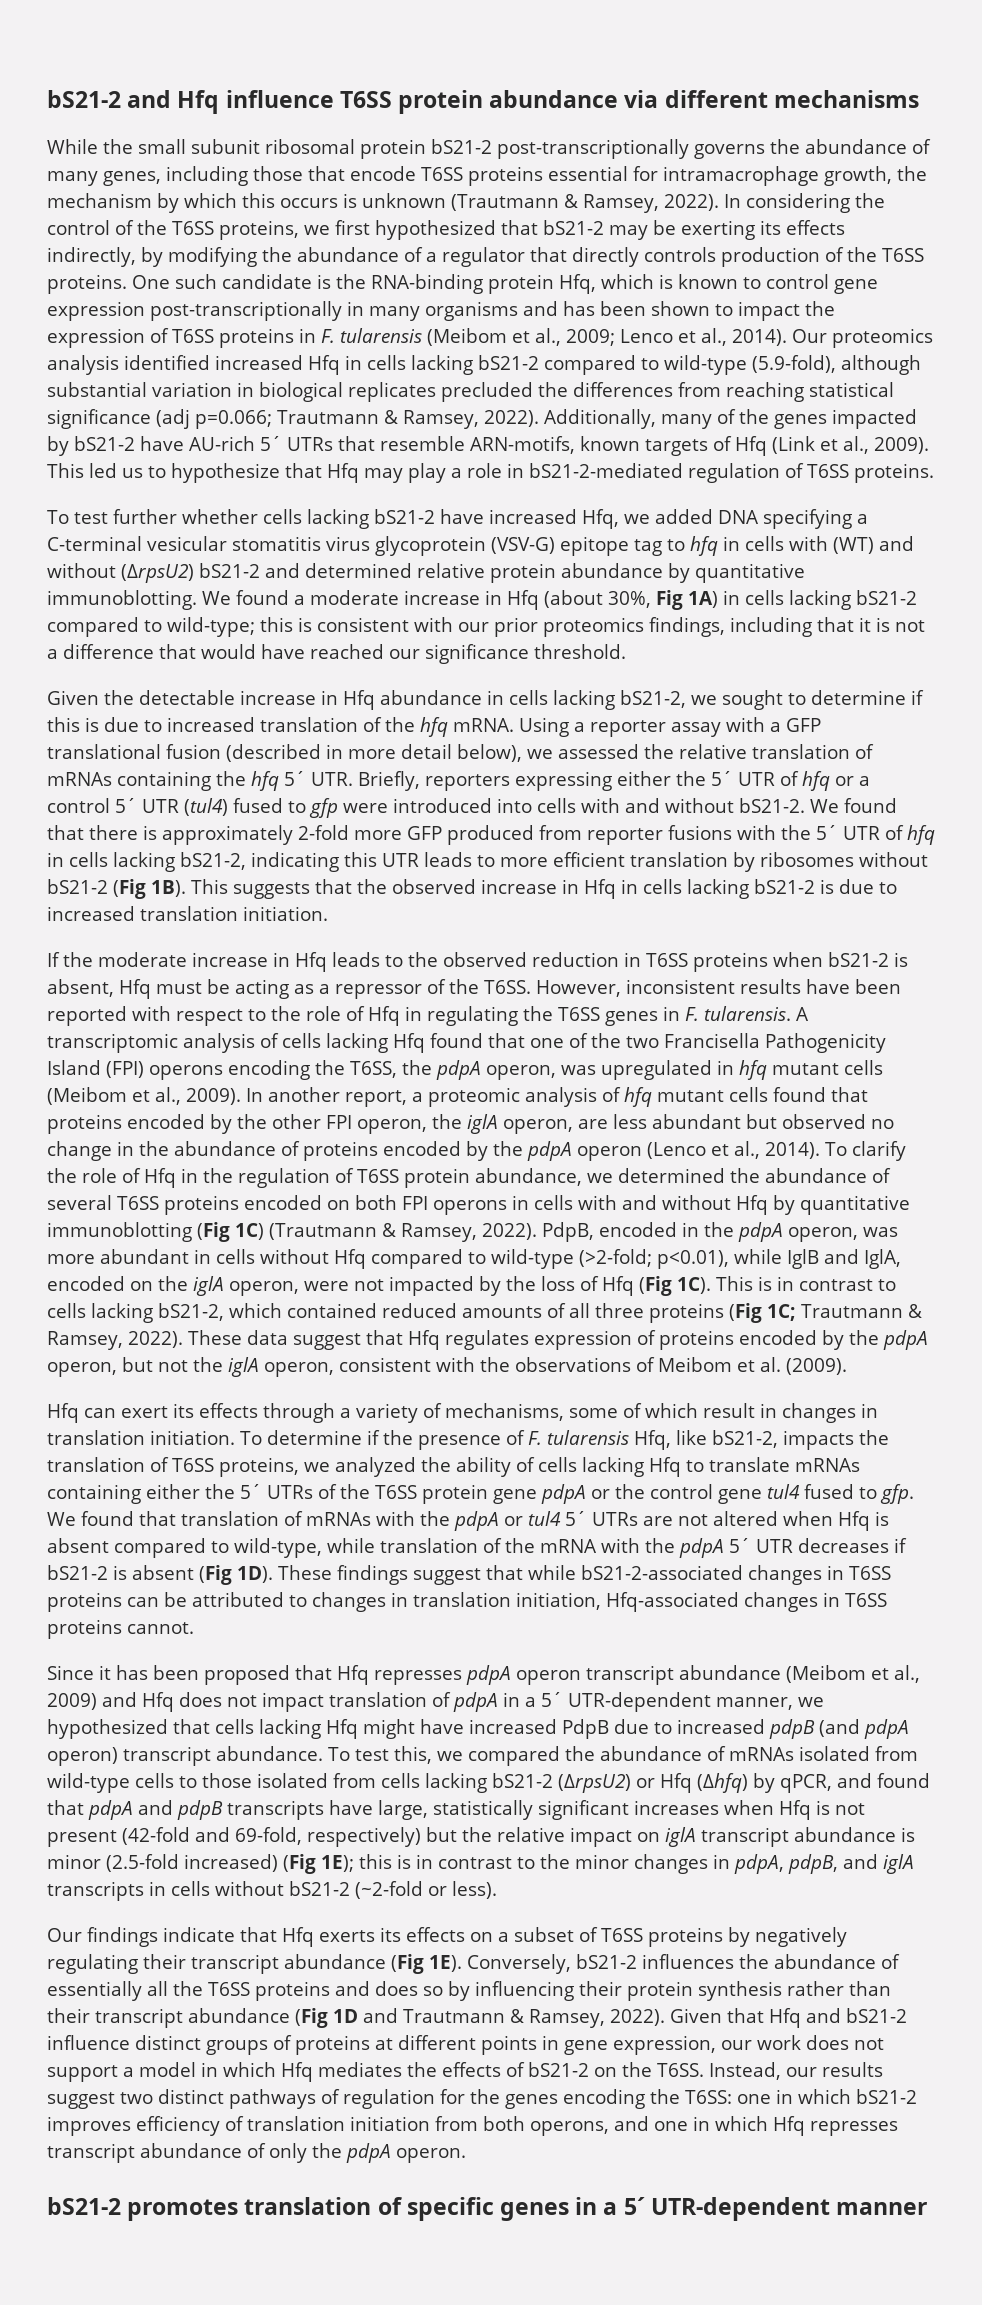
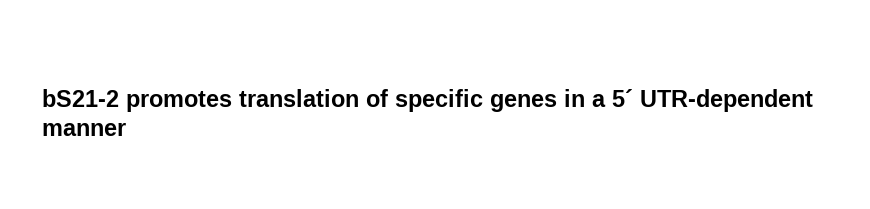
- bS21-2 and Hfq influence T6SS protein abundance via different mechanisms
- While the small subunit ribosomal protein bS21-2 post-transcriptionally governs the abundance of many genes, including those that encode T6SS proteins essential for intramacrophage growth, the mechanism by which this occurs is unknown (Trautmann & Ramsey, 2022). In considering the control of the T6SS proteins, we first hypothesized that bS21-2 may be exerting its effects indirectly, by modifying the abundance of a regulator that directly controls production of the T6SS proteins. One such candidate is the RNA-binding protein Hfq, which is known to control gene expression post-transcriptionally in many organisms and has been shown to impact the expression of T6SS proteins in F. tularensis (Meibom et al., 2009; Lenco et al., 2014). Our proteomics analysis identified increased Hfq in cells lacking bS21-2 compared to wild-type (5.9-fold), although substantial variation in biological replicates precluded the differences from reaching statistical significance (adj p=0.066; Trautmann & Ramsey, 2022). Additionally, many of the genes impacted by bS21-2 have AU-rich 5´ UTRs that resemble ARN-motifs, known targets of Hfq (Link et al., 2009). This led us to hypothesize that Hfq may play a role in bS21-2-mediated regulation of T6SS proteins.
- To test further whether cells lacking bS21-2 have increased Hfq, we added DNA specifying a C-terminal vesicular stomatitis virus glycoprotein (VSV-G) epitope tag to hfq in cells with (WT) and without (ΔrpsU2) bS21-2 and determined relative protein abundance by quantitative immunoblotting. We found a moderate increase in Hfq (about 30%, Fig 1A) in cells lacking bS21-2 compared to wild-type; this is consistent with our prior proteomics findings, including that it is not a difference that would have reached our significance threshold.
- Given the detectable increase in Hfq abundance in cells lacking bS21-2, we sought to determine if this is due to increased translation of the hfq mRNA. Using a reporter assay with a GFP translational fusion (described in more detail below), we assessed the relative translation of mRNAs containing the hfq 5´ UTR. Briefly, reporters expressing either the 5´ UTR of hfq or a control 5´ UTR (tul4) fused to gfp were introduced into cells with and without bS21-2. We found that there is approximately 2-fold more GFP produced from reporter fusions with the 5´ UTR of hfq in cells lacking bS21-2, indicating this UTR leads to more efficient translation by ribosomes without bS21-2 (Fig 1B). This suggests that the observed increase in Hfq in cells lacking bS21-2 is due to increased translation initiation.
- If the moderate increase in Hfq leads to the observed reduction in T6SS proteins when bS21-2 is absent, Hfq must be acting as a repressor of the T6SS. However, inconsistent results have been reported with respect to the role of Hfq in regulating the T6SS genes in F. tularensis. A transcriptomic analysis of cells lacking Hfq found that one of the two Francisella Pathogenicity Island (FPI) operons encoding the T6SS, the pdpA operon, was upregulated in hfq mutant cells (Meibom et al., 2009). In another report, a proteomic analysis of hfq mutant cells found that proteins encoded by the other FPI operon, the iglA operon, are less abundant but observed no change in the abundance of proteins encoded by the pdpA operon (Lenco et al., 2014). To clarify the role of Hfq in the regulation of T6SS protein abundance, we determined the abundance of several T6SS proteins encoded on both FPI operons in cells with and without Hfq by quantitative immunoblotting (Fig 1C) (Trautmann & Ramsey, 2022). PdpB, encoded in the pdpA operon, was more abundant in cells without Hfq compared to wild-type (>2-fold; p<0.01), while IglB and IglA, encoded on the iglA operon, were not impacted by the loss of Hfq (Fig 1C). This is in contrast to cells lacking bS21-2, which contained reduced amounts of all three proteins (Fig 1C; Trautmann & Ramsey, 2022). These data suggest that Hfq regulates expression of proteins encoded by the pdpA operon, but not the iglA operon, consistent with the observations of Meibom et al. (2009).
- Hfq can exert its effects through a variety of mechanisms, some of which result in changes in translation initiation. To determine if the presence of F. tularensis Hfq, like bS21-2, impacts the translation of T6SS proteins, we analyzed the ability of cells lacking Hfq to translate mRNAs containing either the 5´ UTRs of the T6SS protein gene pdpA or the control gene tul4 fused to gfp. We found that translation of mRNAs with the pdpA or tul4 5´ UTRs are not altered when Hfq is absent compared to wild-type, while translation of the mRNA with the pdpA 5´ UTR decreases if bS21-2 is absent (Fig 1D). These findings suggest that while bS21-2-associated changes in T6SS proteins can be attributed to changes in translation initiation, Hfq-associated changes in T6SS proteins cannot.
- Since it has been proposed that Hfq represses pdpA operon transcript abundance (Meibom et al., 2009) and Hfq does not impact translation of pdpA in a 5´ UTR-dependent manner, we hypothesized that cells lacking Hfq might have increased PdpB due to increased pdpB (and pdpA operon) transcript abundance. To test this, we compared the abundance of mRNAs isolated from wild-type cells to those isolated from cells lacking bS21-2 (ΔrpsU2) or Hfq (Δhfq) by qPCR, and found that pdpA and pdpB transcripts have large, statistically significant increases when Hfq is not present (42-fold and 69-fold, respectively) but the relative impact on iglA transcript abundance is minor (2.5-fold increased) (Fig 1E); this is in contrast to the minor changes in pdpA, pdpB, and iglA transcripts in cells without bS21-2 (~2-fold or less).
- Our findings indicate that Hfq exerts its effects on a subset of T6SS proteins by negatively regulating their transcript abundance (Fig 1E). Conversely, bS21-2 influences the abundance of essentially all the T6SS proteins and does so by influencing their protein synthesis rather than their transcript abundance (Fig 1D and Trautmann & Ramsey, 2022). Given that Hfq and bS21-2 influence distinct groups of proteins at different points in gene expression, our work does not support a model in which Hfq mediates the effects of bS21-2 on the T6SS. Instead, our results suggest two distinct pathways of regulation for the genes encoding the T6SS: one in which bS21-2 improves efficiency of translation initiation from both operons, and one in which Hfq represses transcript abundance of only the pdpA operon.

